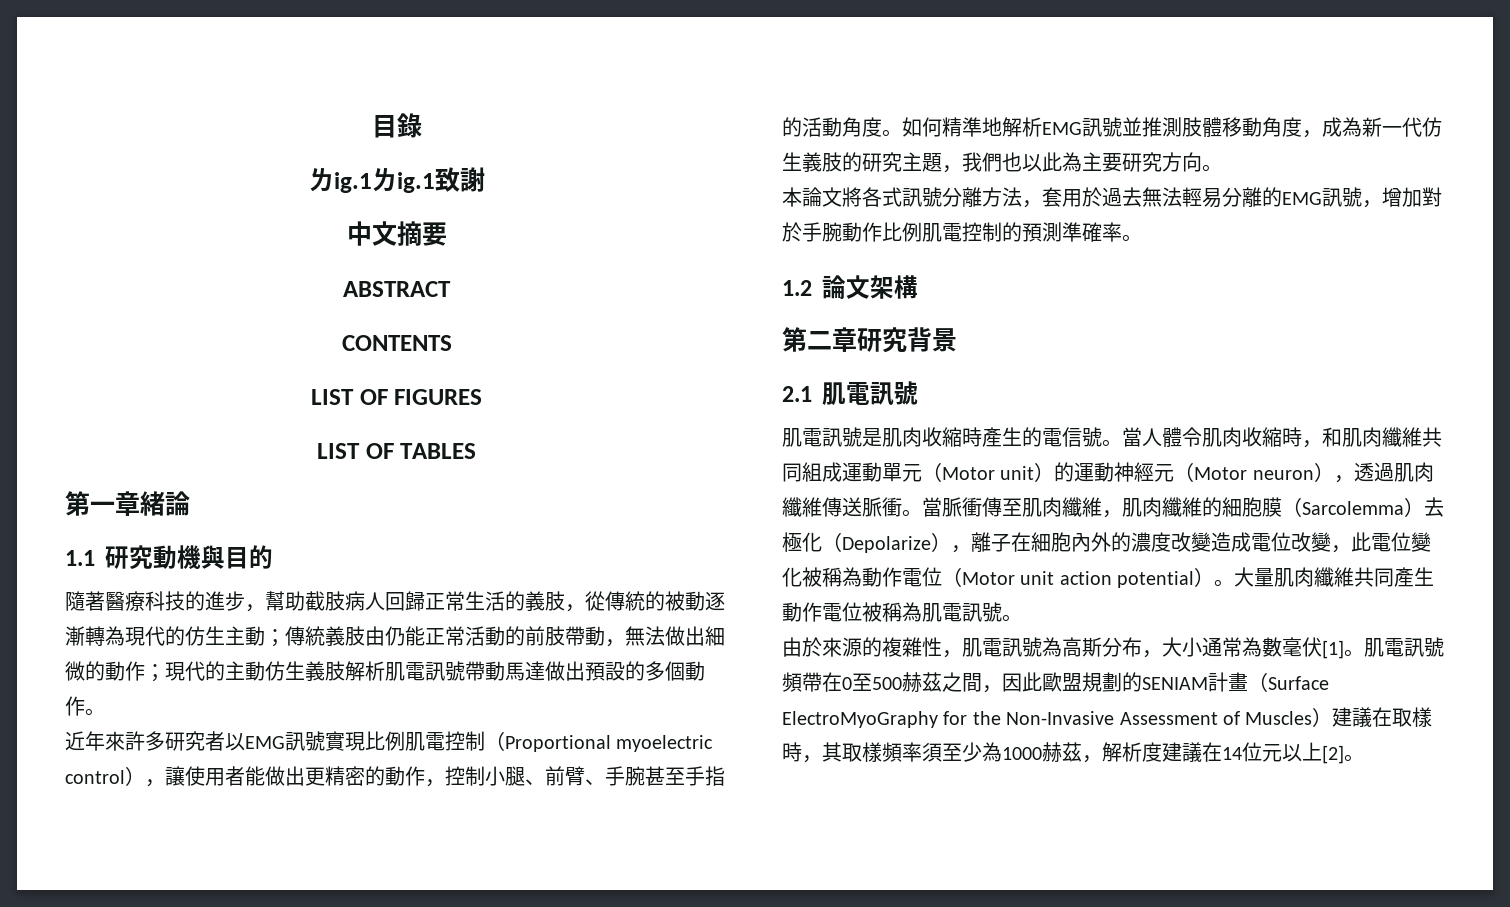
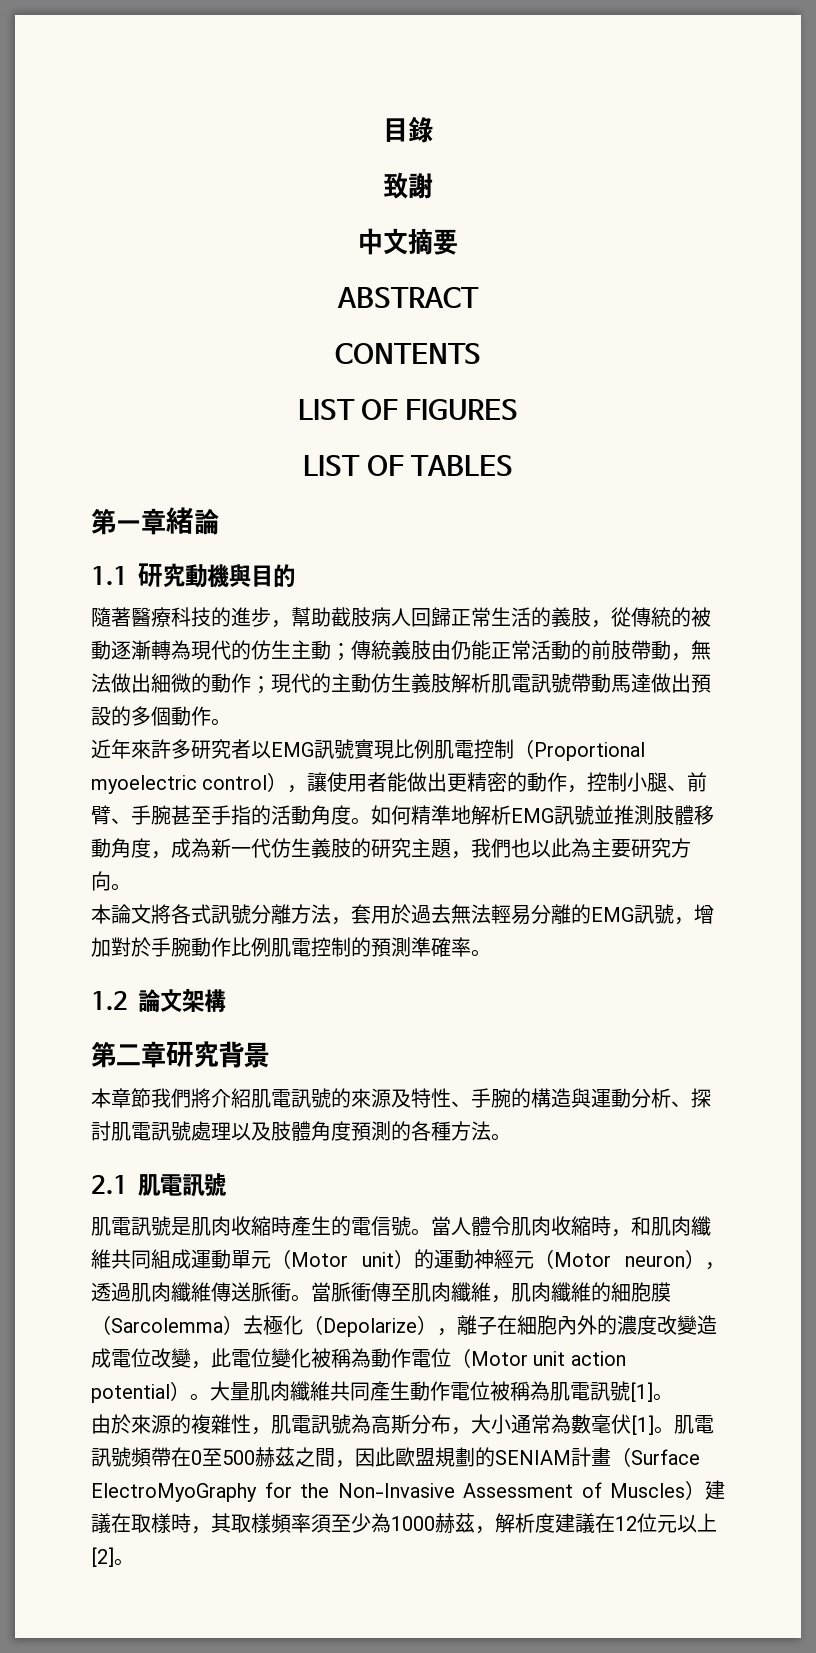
- ㄌig.1ㄌig.1致謝
+ 致謝
+ 本章節我們將介紹肌電訊號的來源及特性、手腕的構造與運動分析、探討肌電訊號處理以及肢體角度預測的各種方法。
- 大量肌肉纖維共同產生動作電位被稱為肌電訊號。
+ 大量肌肉纖維共同產生動作電位被稱為肌電訊號[1]。
- 肌電訊號頻帶在0至500赫茲之間，因此歐盟規劃的SENIAM計畫（Surface ElectroMyoGraphy for the Non-Invasive Assessment of Muscles）建議在取樣時，其取樣頻率須至少為1000赫茲，解析度建議在14位元以上[2]。
+ 肌電訊號頻帶在0至500赫茲之間，因此歐盟規劃的SENIAM計畫（Surface ElectroMyoGraphy for the Non-Invasive Assessment of Muscles）建議在取樣時，其取樣頻率須至少為1000赫茲，解析度建議在12位元以上[2]。

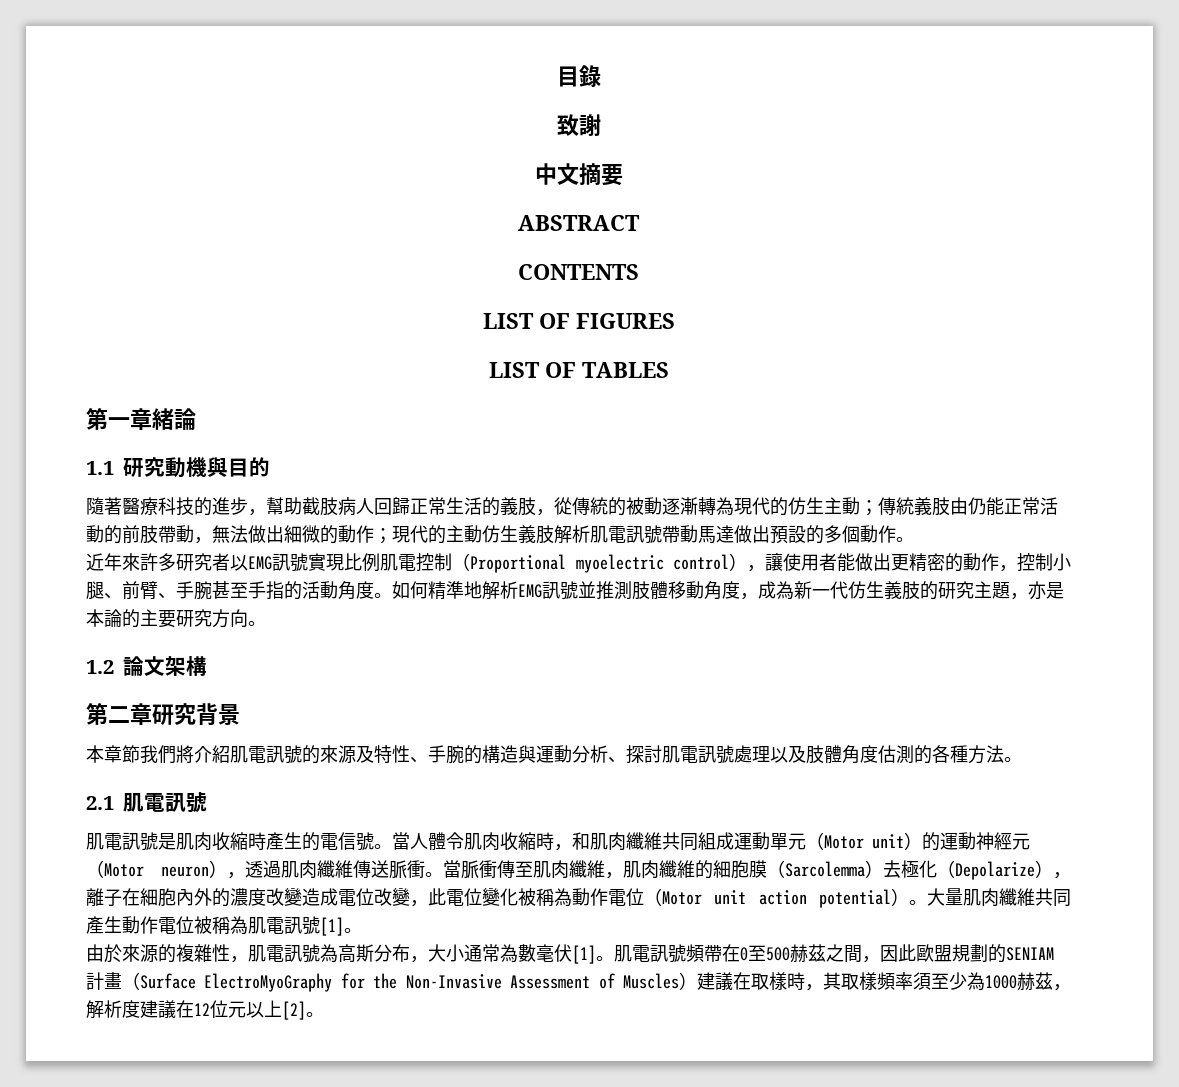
- 如何精準地解析EMG訊號並推測肢體移動角度，成為新一代仿生義肢的研究主題，我們也以此為主要研究方向。
+ 如何精準地解析EMG訊號並推測肢體移動角度，成為新一代仿生義肢的研究主題，亦是本論的主要研究方向。
- 本論文將各式訊號分離方法，套用於過去無法輕易分離的EMG訊號，增加對於手腕動作比例肌電控制的預測準確率。
- 本章節我們將介紹肌電訊號的來源及特性、手腕的構造與運動分析、探討肌電訊號處理以及肢體角度預測的各種方法。
+ 本章節我們將介紹肌電訊號的來源及特性、手腕的構造與運動分析、探討肌電訊號處理以及肢體角度估測的各種方法。

